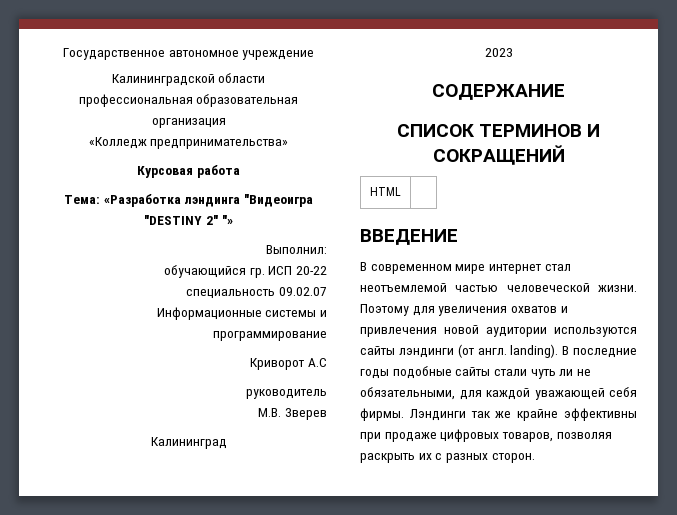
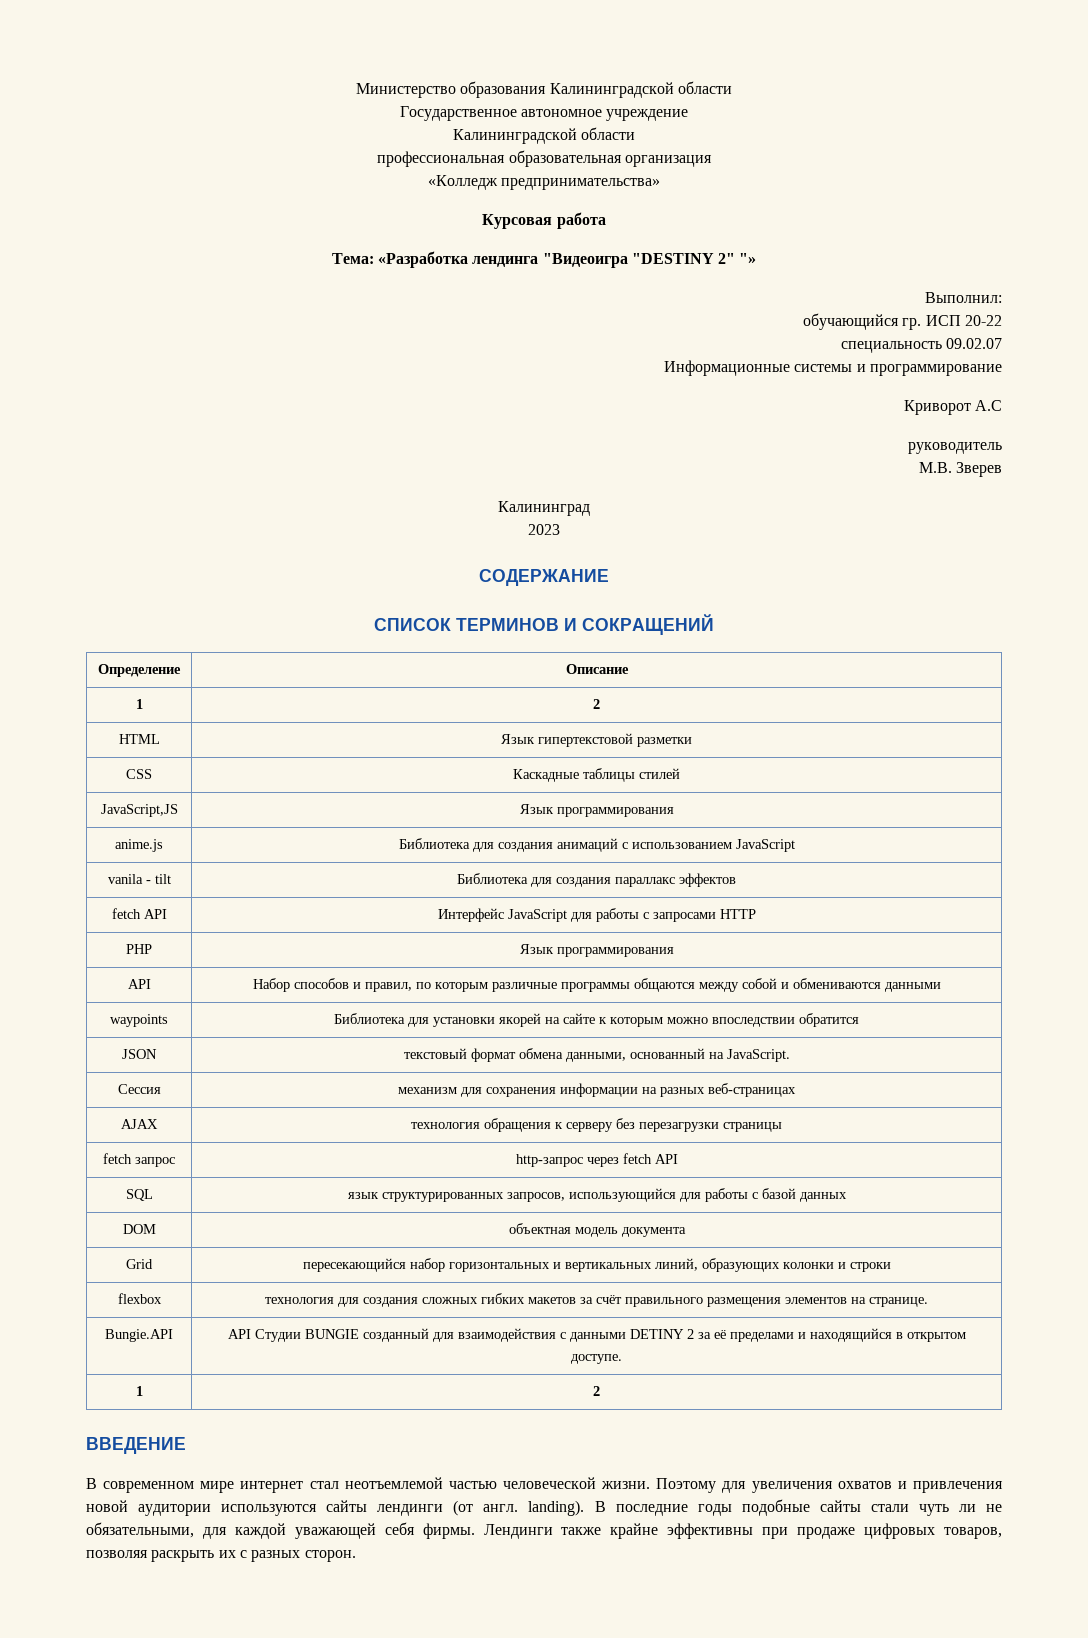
+ Министерство образования Калининградской области
- Тема: «Разработка лэндинга "Видеоигра "DESTINY 2" "»
+ Тема: «Разработка лендинга "Видеоигра "DESTINY 2" "»
- HTML |
+ Определение | Описание
+ 1 | 2
+ HTML | Язык гипертекстовой разметки
+ CSS | Каскадные таблицы стилей
+ JavaScript,JS | Язык программирования
+ anime.js | Библиотека для создания анимаций с использованием JavaScript
+ vanila - tilt | Библиотека для создания параллакс эффектов
+ fetch API | Интерфейс JavaScript для работы с запросами HTTP
+ PHP | Язык программирования
+ API | Набор способов и правил, по которым различные программы общаются между собой и обмениваются данными
+ waypoints | Библиотека для установки якорей на сайте к которым можно впоследствии обратится
+ JSON | текстовый формат обмена данными, основанный на JavaScript.
+ Сессия | механизм для сохранения информации на разных веб-страницах
+ AJAX | технология обращения к серверу без перезагрузки страницы
+ fetch запрос | http-запрос через fetch API
+ SQL | язык структурированных запросов, использующийся для работы с базой данных
+ DOM | объектная модель документа
+ Grid | пересекающийся набор горизонтальных и вертикальных линий, образующих колонки и строки
+ flexbox | технология для создания сложных гибких макетов за счёт правильного размещения элементов на странице.
+ Bungie.API | API Студии BUNGIE созданный для взаимодействия с данными DETINY 2 за её пределами и находящийся в открытом доступе.
+ 1 | 2
- Поэтому для увеличения охватов и привлечения новой аудитории используются сайты лэндинги (от англ. landing).
+ Поэтому для увеличения охватов и привлечения новой аудитории используются сайты лендинги (от англ. landing).
- Лэндинги так же крайне эффективны при продаже цифровых товаров, позволяя раскрыть их с разных сторон.
+ Лендинги также крайне эффективны при продаже цифровых товаров, позволяя раскрыть их с разных сторон.

